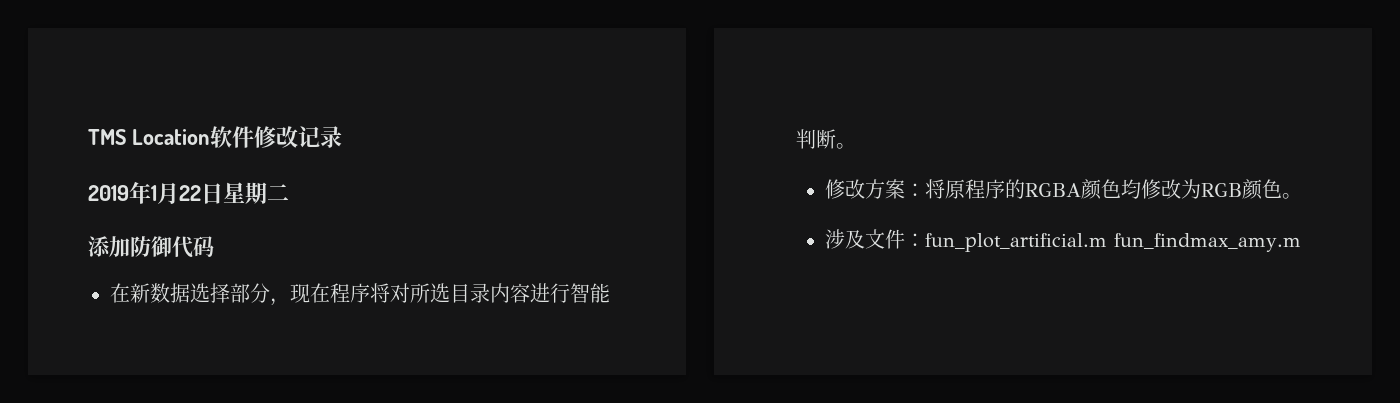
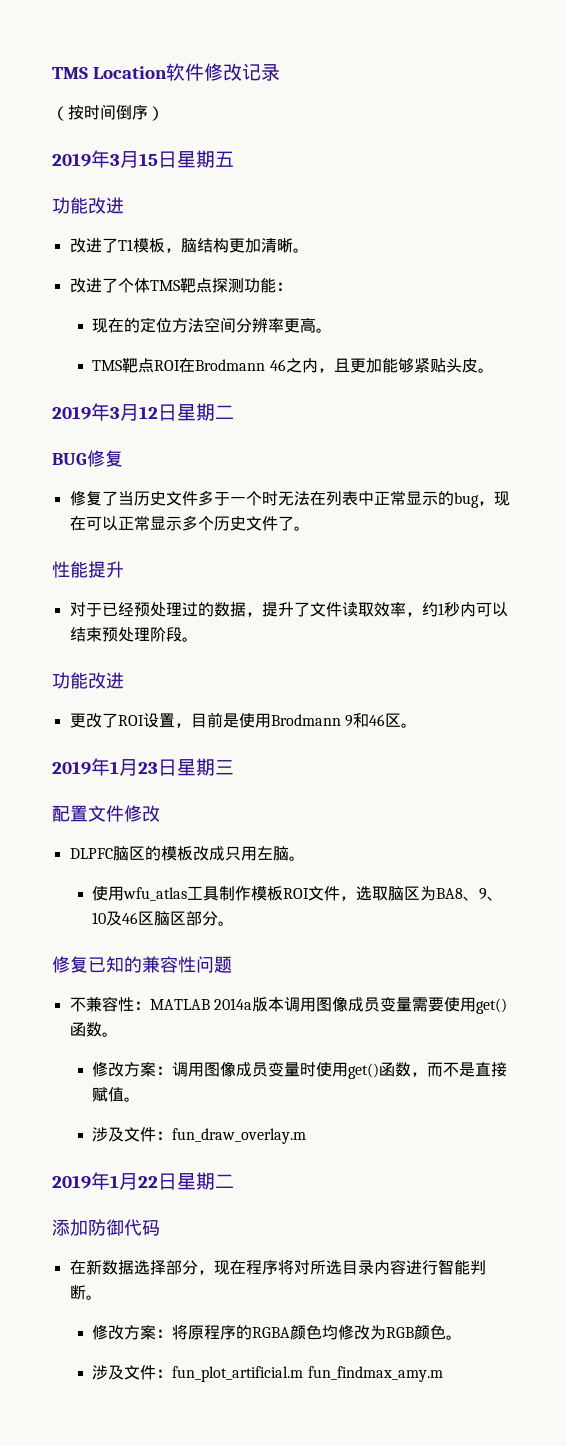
+ （按时间倒序）
+ 2019年3月15日星期五
+ 功能改进
+ 改进了T1模板，脑结构更加清晰。
+ 改进了个体TMS靶点探测功能：
+ 现在的定位方法空间分辨率更高。
+ TMS靶点ROI在Brodmann 46之内，且更加能够紧贴头皮。
+ 2019年3月12日星期二
+ BUG修复
+ 修复了当历史文件多于一个时无法在列表中正常显示的bug，现在可以正常显示多个历史文件了。
+ 性能提升
+ 对于已经预处理过的数据，提升了文件读取效率，约1秒内可以结束预处理阶段。
+ 功能改进
+ 更改了ROI设置，目前是使用Brodmann 9和46区。
+ 2019年1月23日星期三
+ 配置文件修改
+ DLPFC脑区的模板改成只用左脑。
+ 使用wfu_atlas工具制作模板ROI文件，选取脑区为BA8、9、10及46区脑区部分。
+ 修复已知的兼容性问题
+ 不兼容性：MATLAB 2014a版本调用图像成员变量需要使用get()函数。
+ 修改方案：调用图像成员变量时使用get()函数，而不是直接赋值。
+ 涉及文件：fun_draw_overlay.m

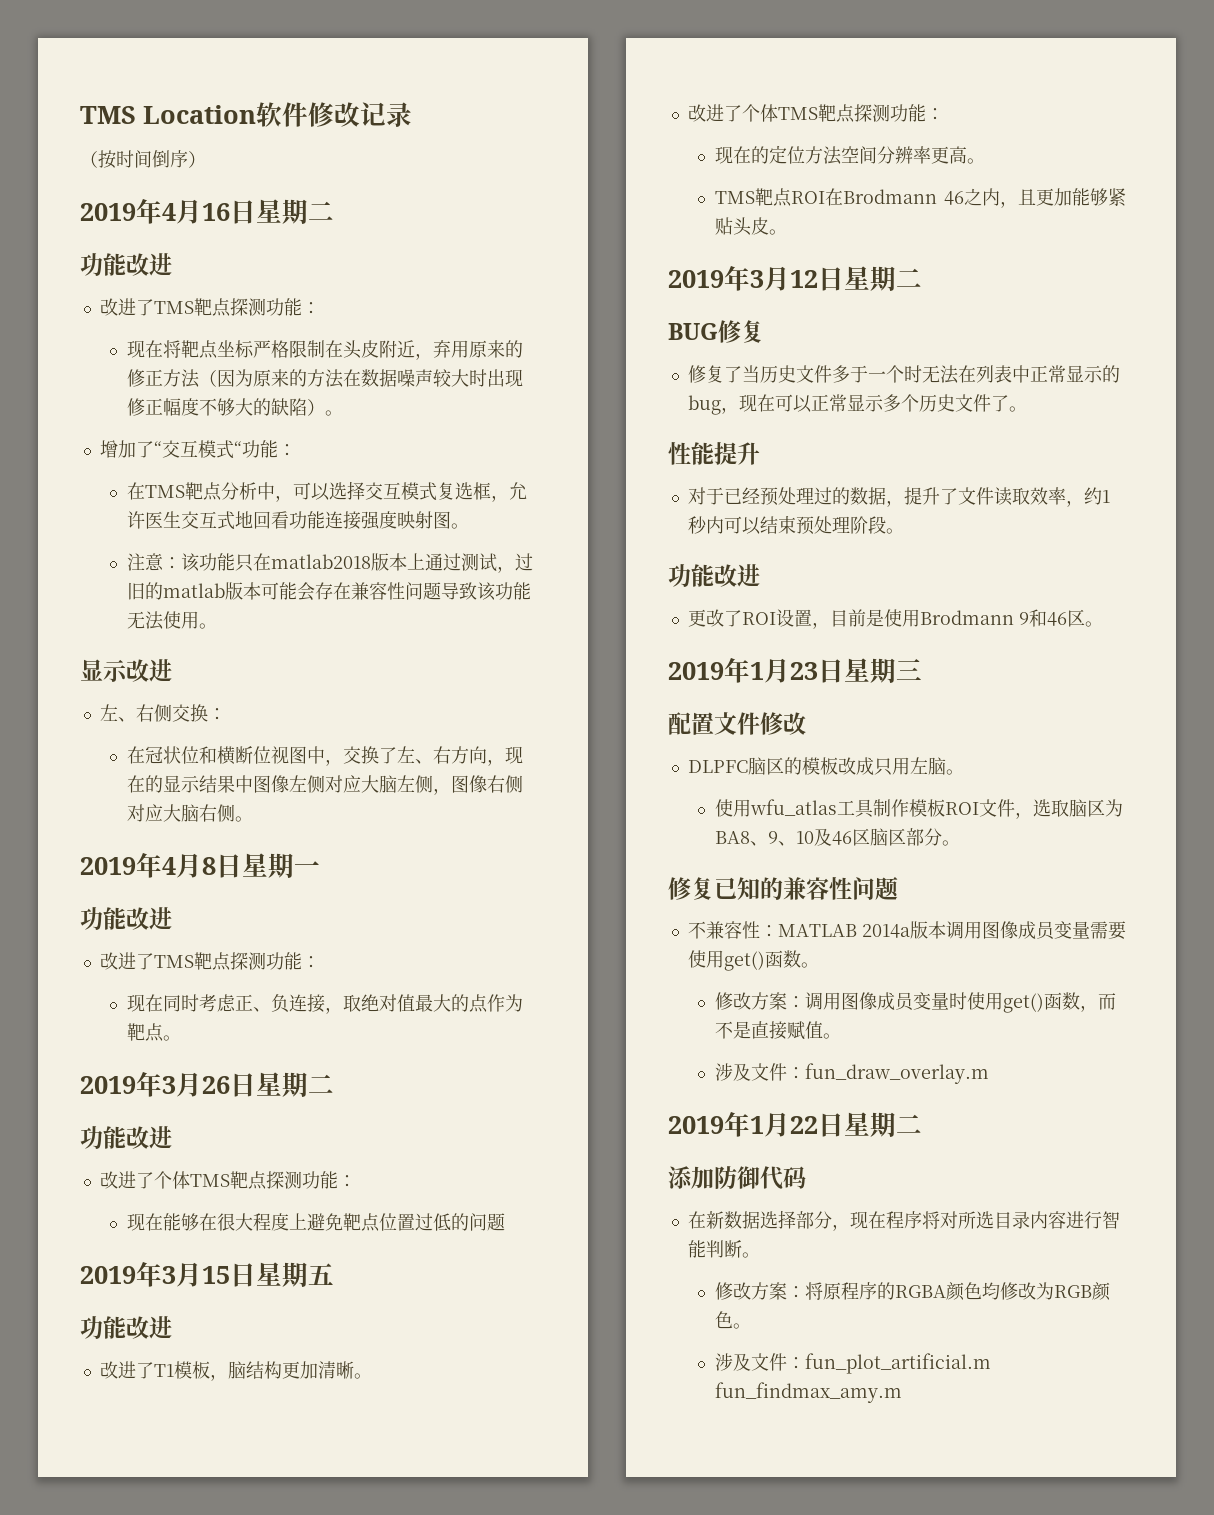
+ 2019年4月16日星期二
+ 功能改进
+ 改进了TMS靶点探测功能：
+ 现在将靶点坐标严格限制在头皮附近，弃用原来的修正方法（因为原来的方法在数据噪声较大时出现修正幅度不够大的缺陷）。
+ 增加了“交互模式“功能：
+ 在TMS靶点分析中，可以选择交互模式复选框，允许医生交互式地回看功能连接强度映射图。
+ 注意：该功能只在matlab2018版本上通过测试，过旧的matlab版本可能会存在兼容性问题导致该功能无法使用。
+ 显示改进
+ 左、右侧交换：
+ 在冠状位和横断位视图中，交换了左、右方向，现在的显示结果中图像左侧对应大脑左侧，图像右侧对应大脑右侧。
+ 2019年4月8日星期一
+ 功能改进
+ 改进了TMS靶点探测功能：
+ 现在同时考虑正、负连接，取绝对值最大的点作为靶点。
+ 2019年3月26日星期二
+ 功能改进
+ 改进了个体TMS靶点探测功能：
+ 现在能够在很大程度上避免靶点位置过低的问题

